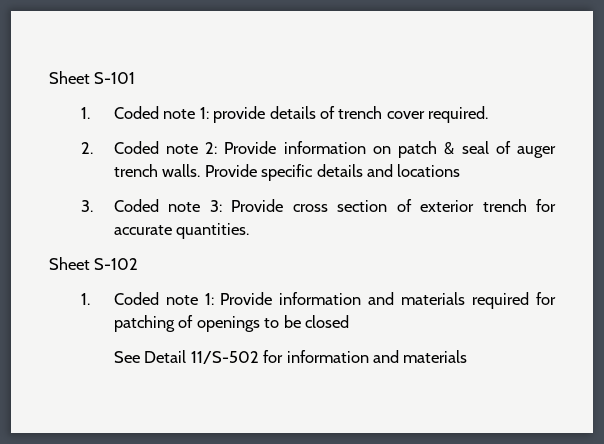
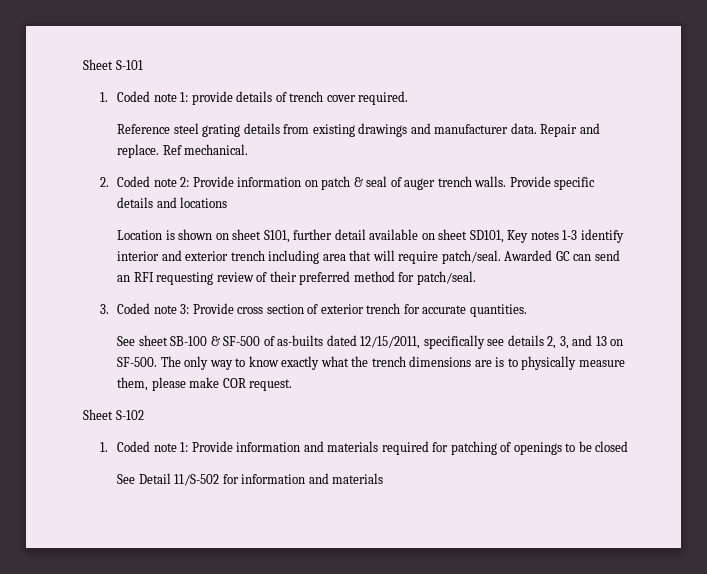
+ Reference steel grating details from existing drawings and manufacturer data. Repair and replace. Ref mechanical.
+ Location is shown on sheet S101, further detail available on sheet SD101, Key notes 1-3 identify interior and exterior trench including area that will require patch/seal. Awarded GC can send an RFI requesting review of their preferred method for patch/seal.
+ See sheet SB-100 & SF-500 of as-builts dated 12/15/2011, specifically see details 2, 3, and 13 on SF-500. The only way to know exactly what the trench dimensions are is to physically measure them, please make COR request.

